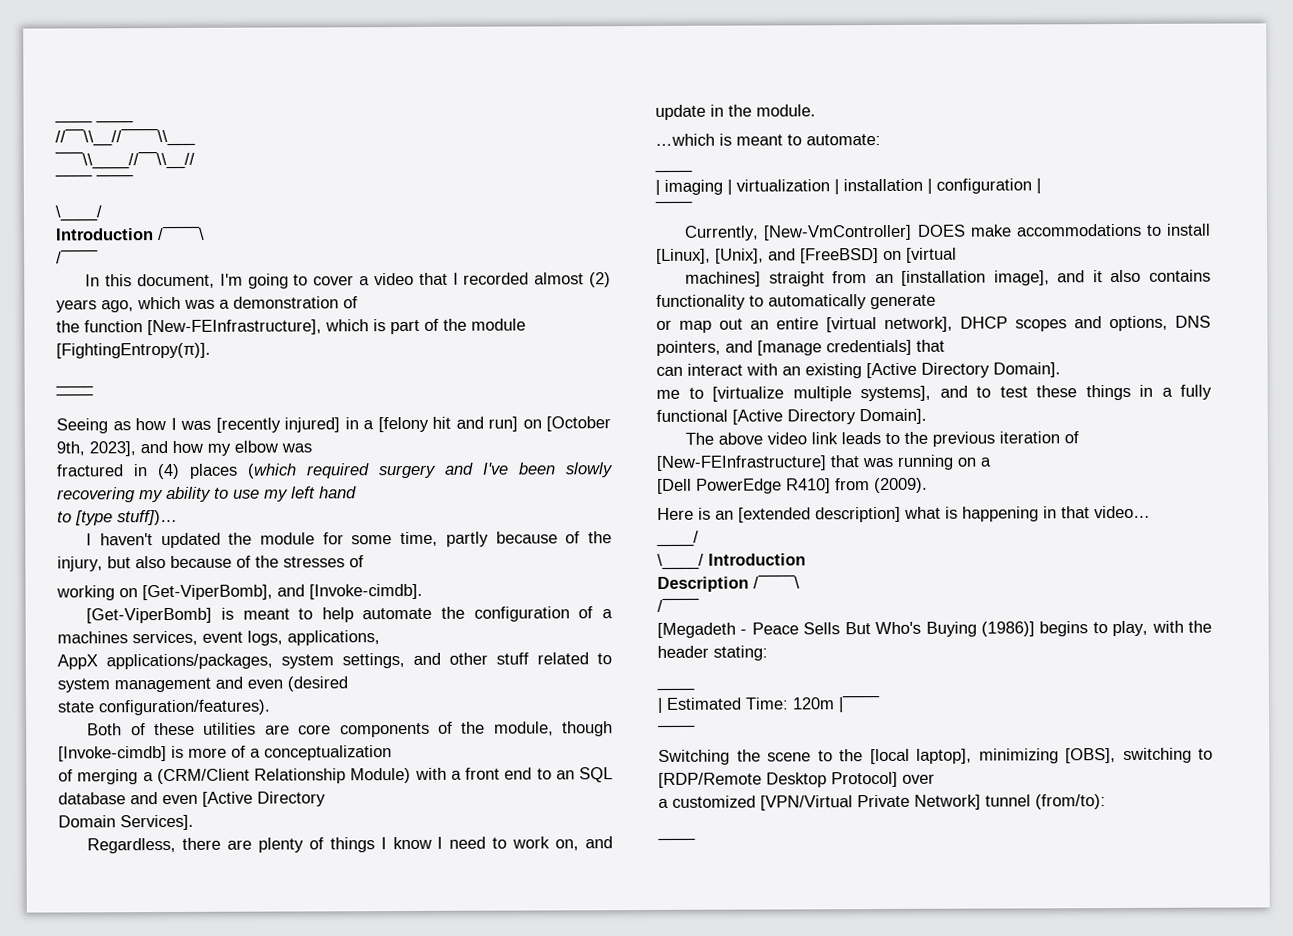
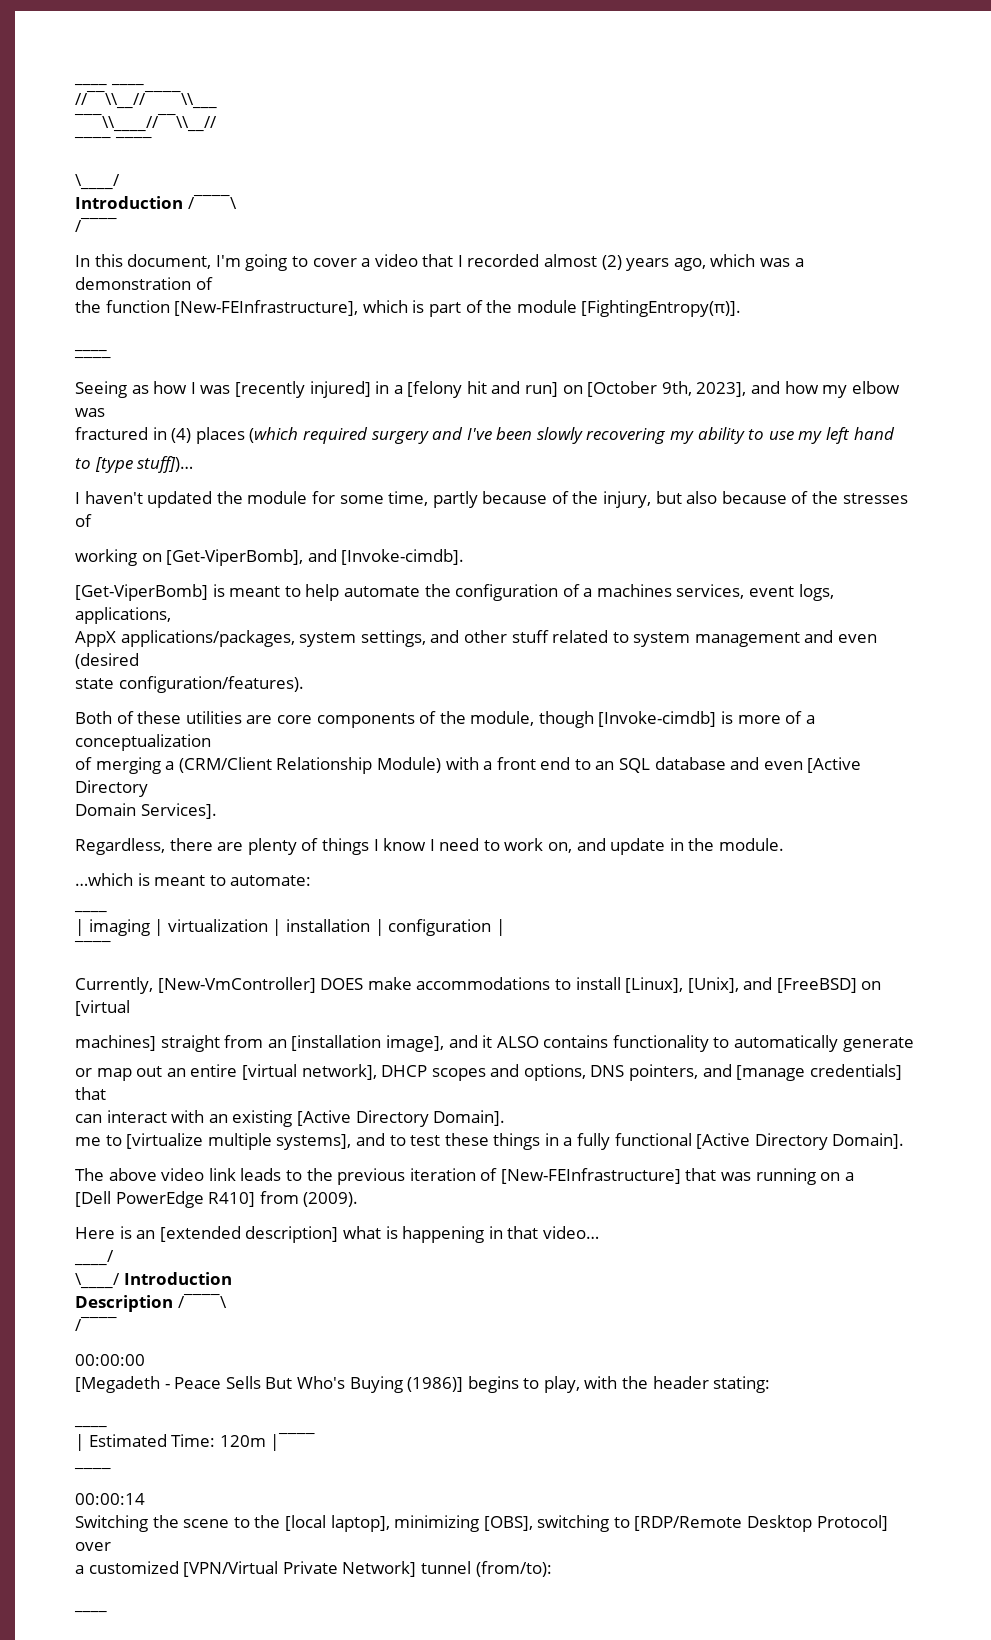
- machines] straight from an [installation image], and it also contains functionality to automatically generate
+ machines] straight from an [installation image], and it ALSO contains functionality to automatically generate
+ 00:00:00
+ 00:00:14

